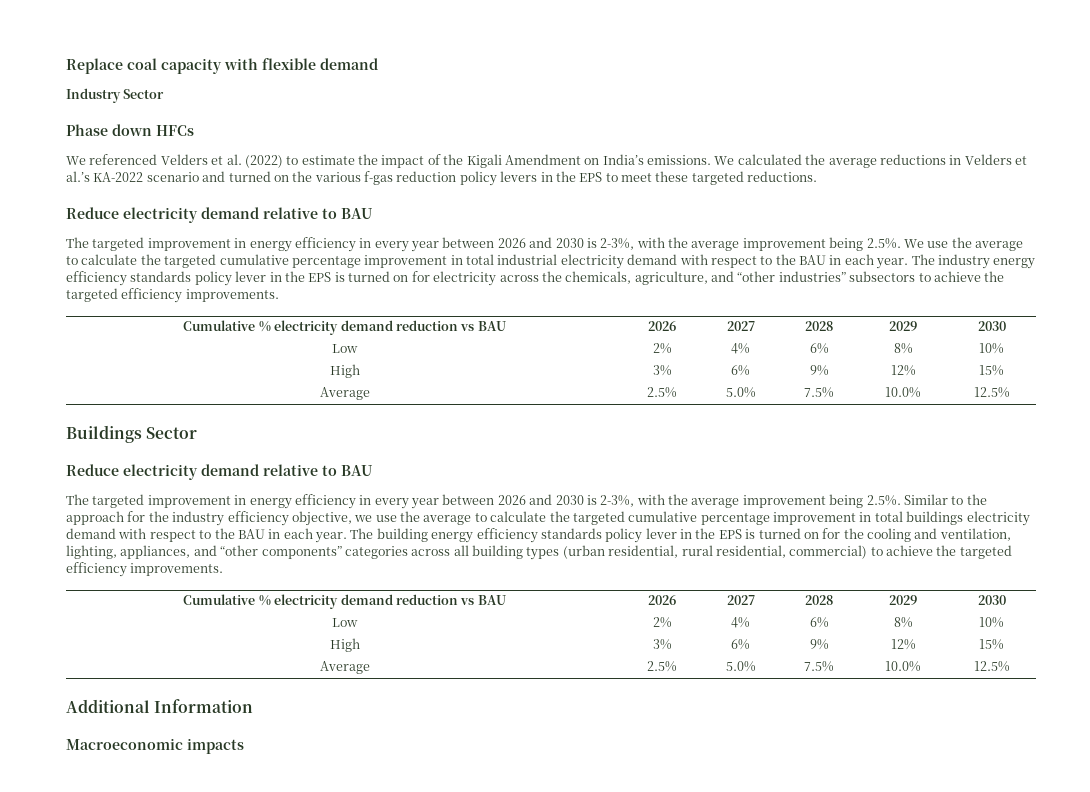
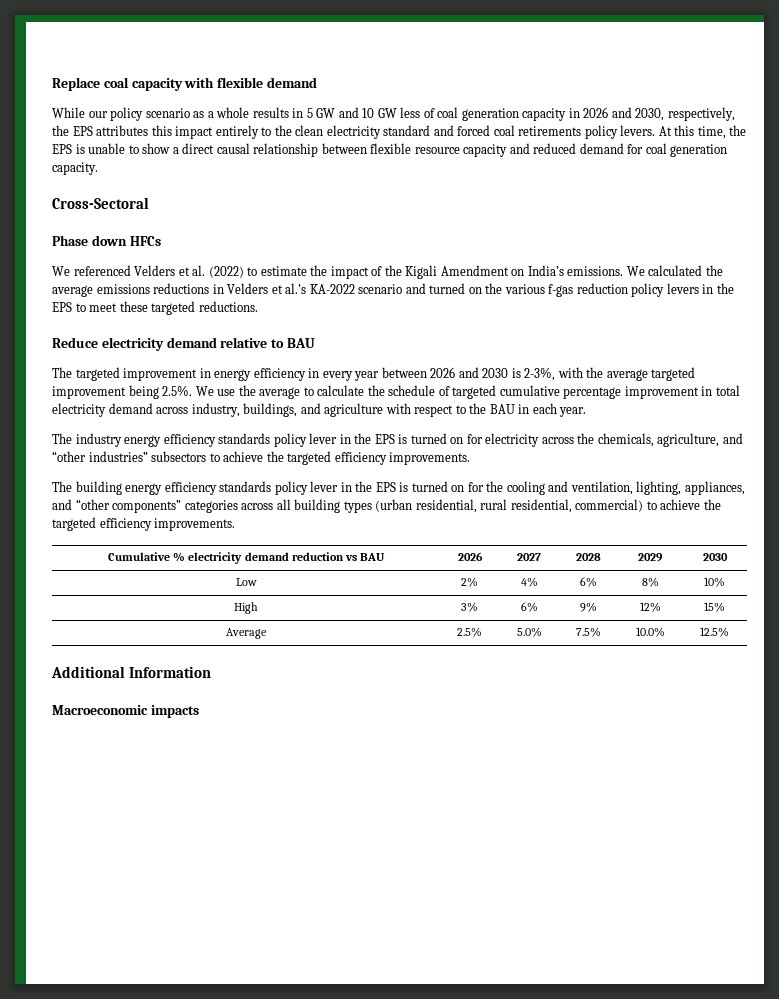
- Industry Sector
+ While our policy scenario as a whole results in 5 GW and 10 GW less of coal generation capacity in 2026 and 2030, respectively, the EPS attributes this impact entirely to the clean electricity standard and forced coal retirements policy levers. At this time, the EPS is unable to show a direct causal relationship between flexible resource capacity and reduced demand for coal generation capacity.
+ Cross-Sectoral
- We calculated the average reductions in Velders et al.’s KA-2022 scenario and turned on the various f-gas reduction policy levers in the EPS to meet these targeted reductions.
+ We calculated the average emissions reductions in Velders et al.’s KA-2022 scenario and turned on the various f-gas reduction policy levers in the EPS to meet these targeted reductions.
- The targeted improvement in energy efficiency in every year between 2026 and 2030 is 2-3%, with the average improvement being 2.5%. We use the average to calculate the targeted cumulative percentage improvement in total industrial electricity demand with respect to the BAU in each year. The industry energy efficiency standards policy lever in the EPS is turned on for electricity across the chemicals, agriculture, and “other industries” subsectors to achieve the targeted efficiency improvements.
- Cumulative % electricity demand reduction vs BAU | 2026 | 2027 | 2028 | 2029 | 2030
- Low | 2% | 4% | 6% | 8% | 10%
- High | 3% | 6% | 9% | 12% | 15%
- Average | 2.5% | 5.0% | 7.5% | 10.0% | 12.5%
- Buildings Sector
- Reduce electricity demand relative to BAU
- The targeted improvement in energy efficiency in every year between 2026 and 2030 is 2-3%, with the average improvement being 2.5%. Similar to the approach for the industry efficiency objective, we use the average to calculate the targeted cumulative percentage improvement in total buildings electricity demand with respect to the BAU in each year. The building energy efficiency standards policy lever in the EPS is turned on for the cooling and ventilation, lighting, appliances, and “other components” categories across all building types (urban residential, rural residential, commercial) to achieve the targeted efficiency improvements.
+ The targeted improvement in energy efficiency in every year between 2026 and 2030 is 2-3%, with the average targeted improvement being 2.5%. We use the average to calculate the schedule of targeted cumulative percentage improvement in total electricity demand across industry, buildings, and agriculture with respect to the BAU in each year.
+ The industry energy efficiency standards policy lever in the EPS is turned on for electricity across the chemicals, agriculture, and “other industries” subsectors to achieve the targeted efficiency improvements.
+ The building energy efficiency standards policy lever in the EPS is turned on for the cooling and ventilation, lighting, appliances, and “other components” categories across all building types (urban residential, rural residential, commercial) to achieve the targeted efficiency improvements.

